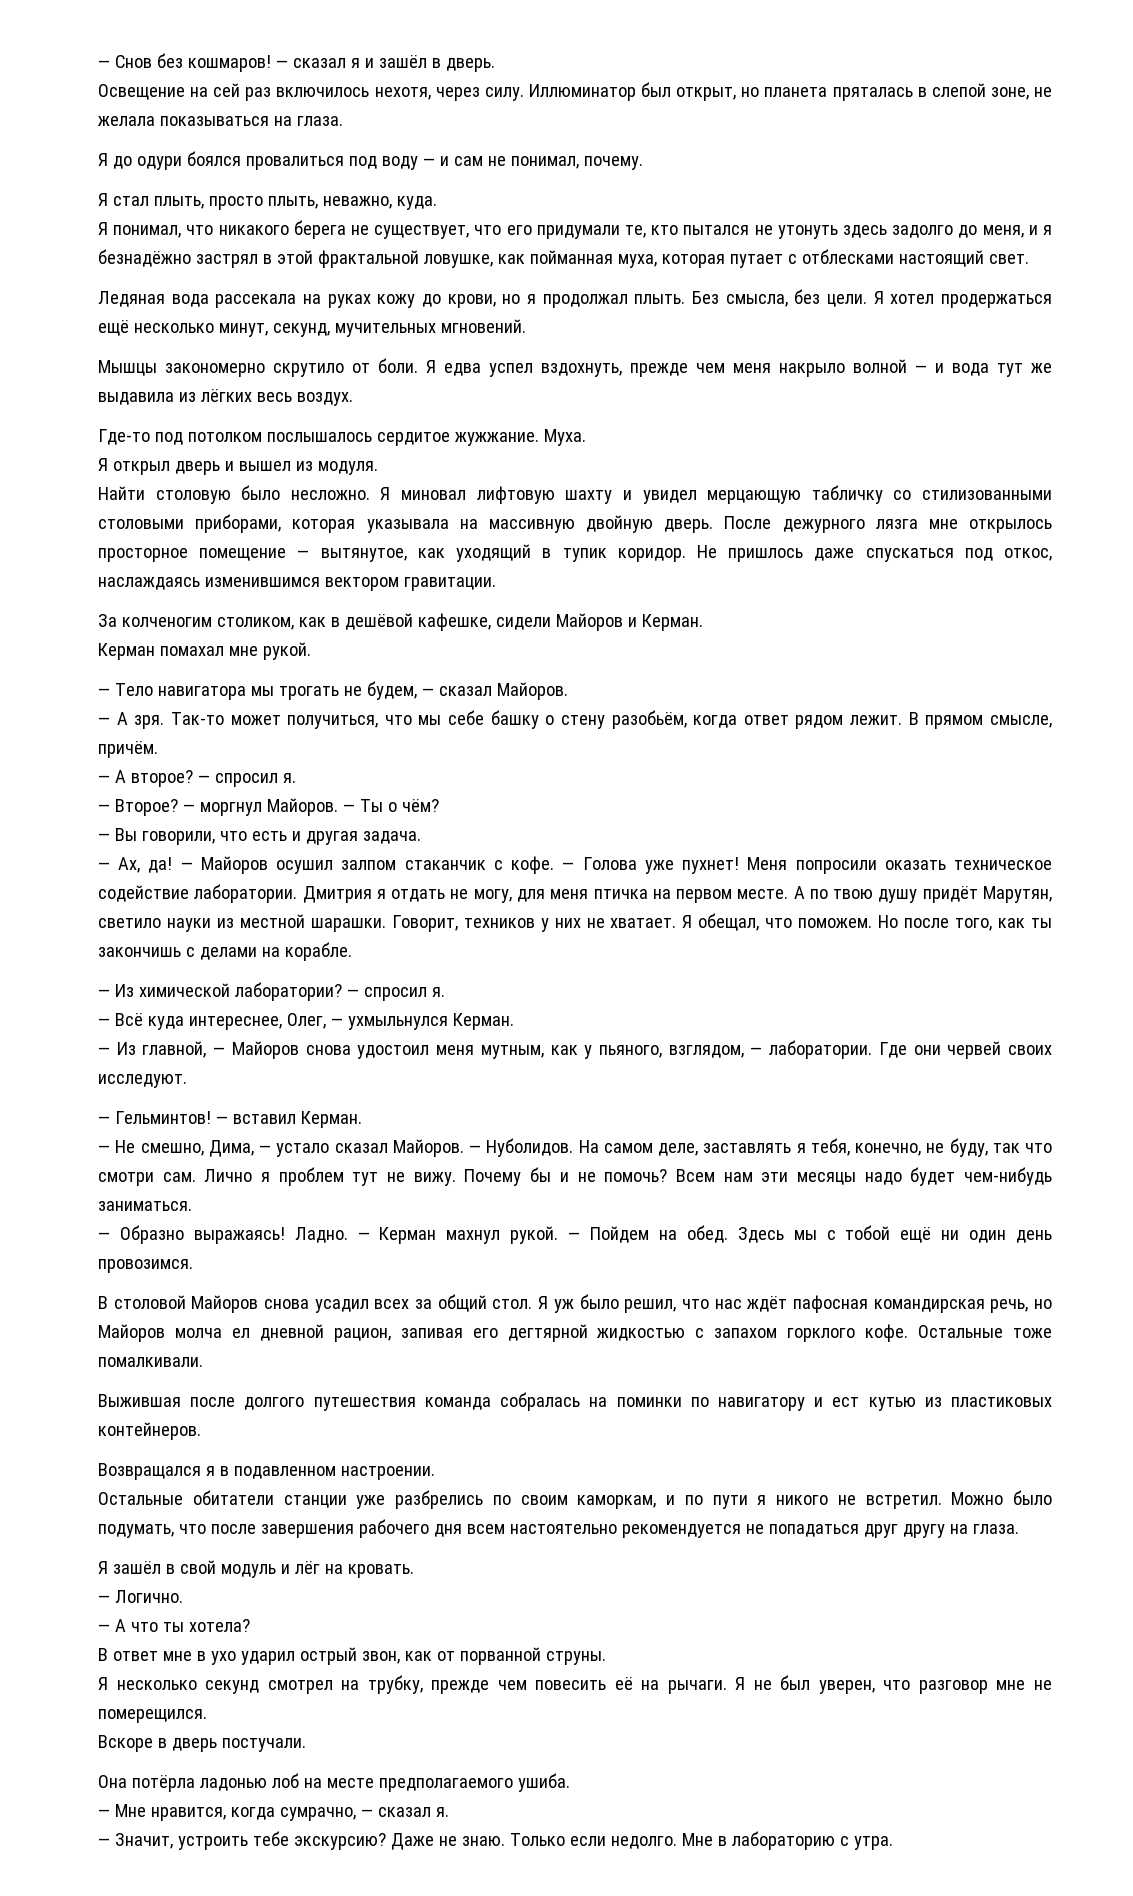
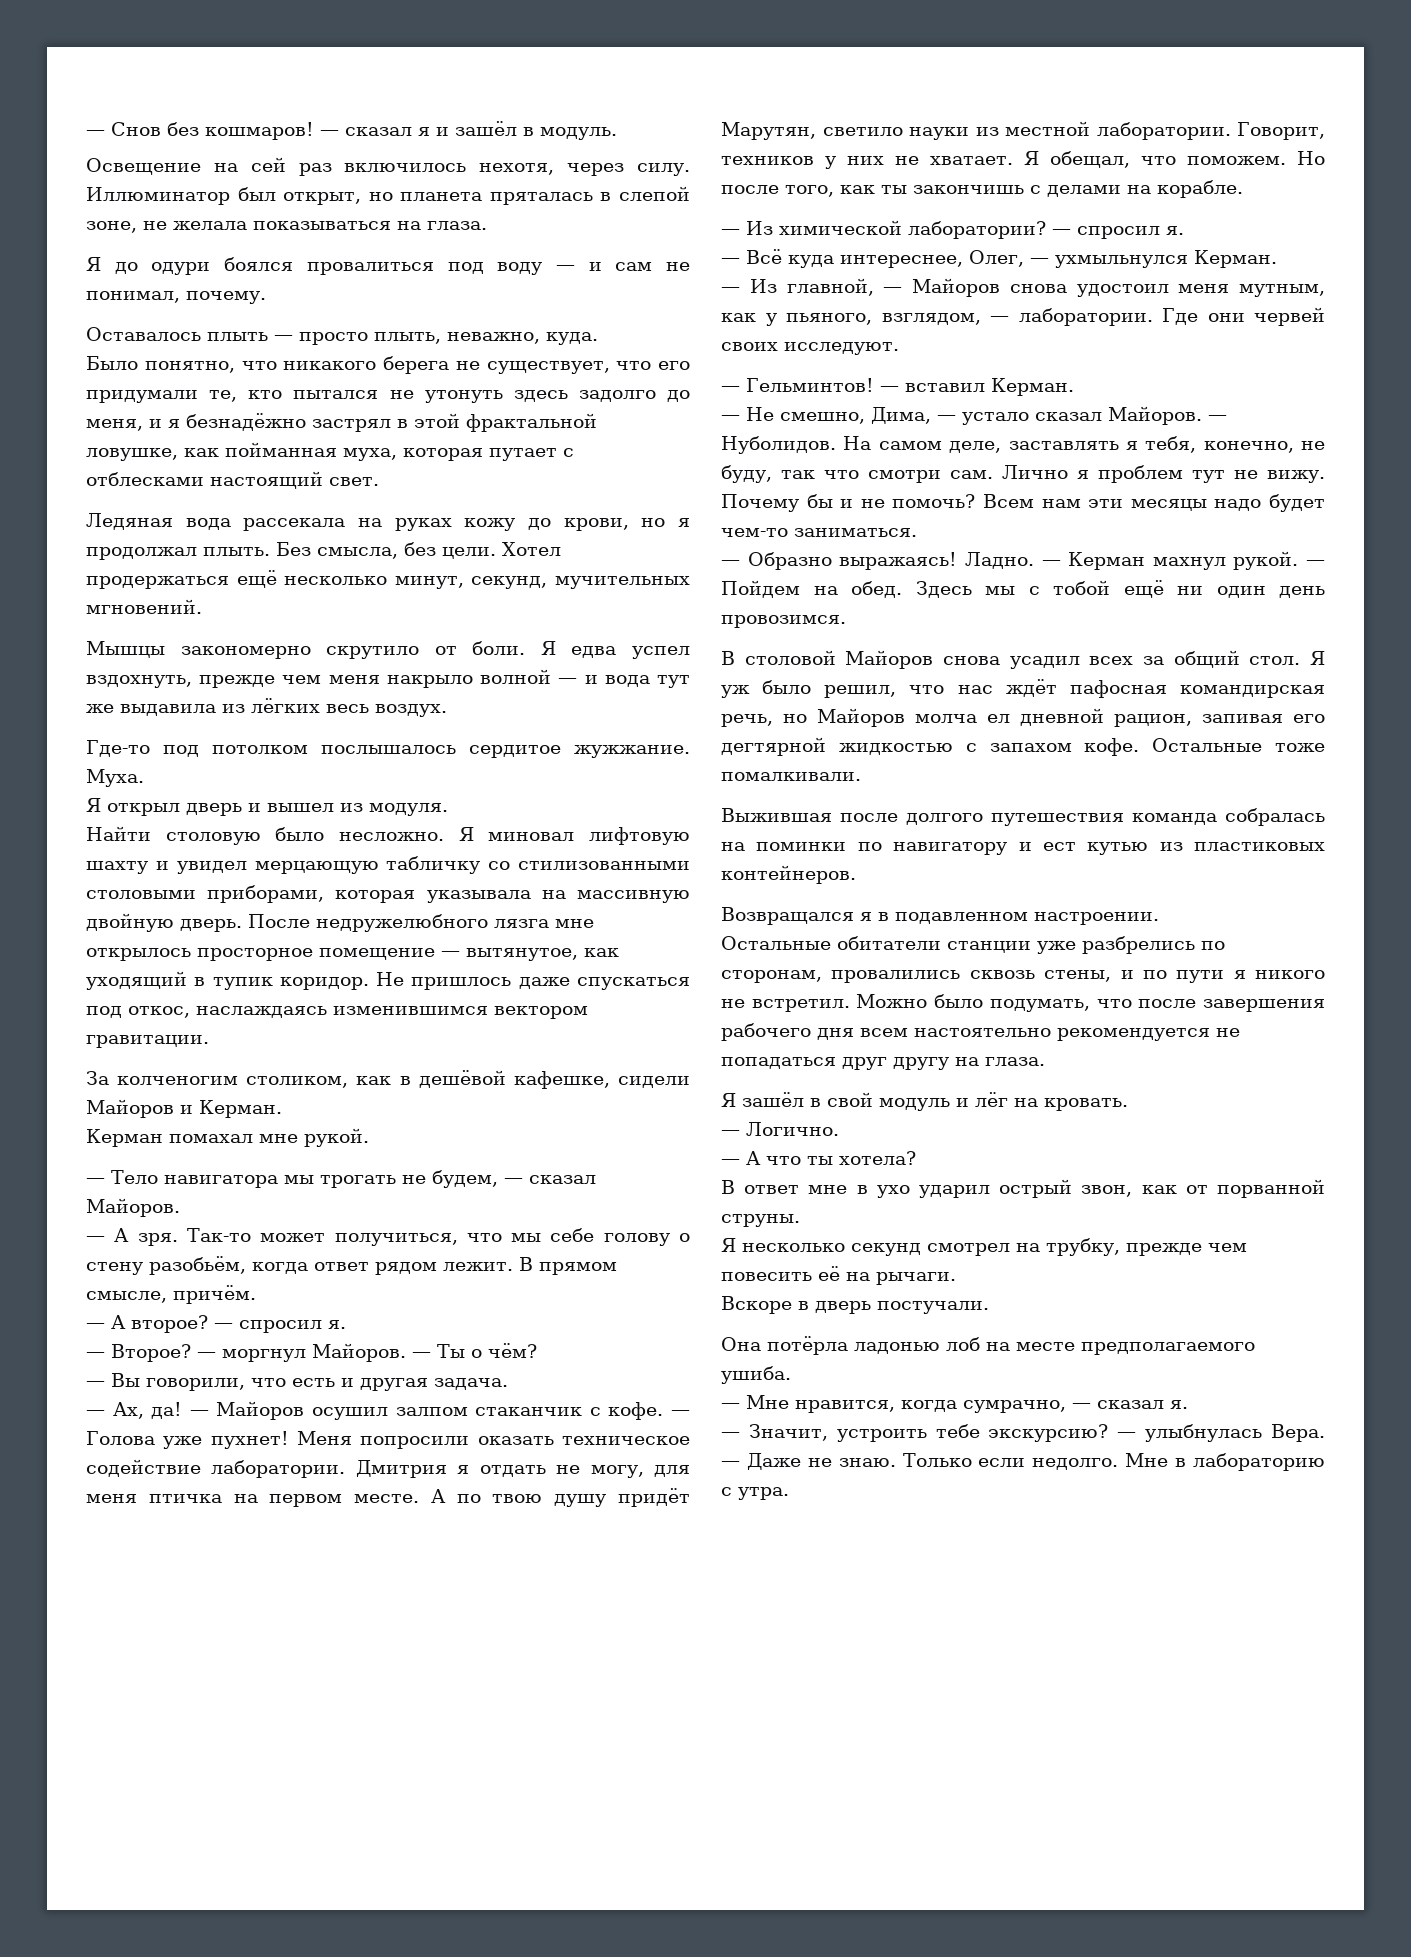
- — сказал я и зашёл в дверь.
+ — сказал я и зашёл в модуль.
- Я стал плыть, просто плыть, неважно, куда.
+ Оставалось плыть — просто плыть, неважно, куда.
- Я понимал, что никакого берега не существует, что его придумали те, кто пытался не утонуть здесь задолго до меня, и я безнадёжно застрял в этой фрактальной ловушке, как пойманная муха, которая путает с отблесками настоящий свет.
+ Было понятно, что никакого берега не существует, что его придумали те, кто пытался не утонуть здесь задолго до меня, и я безнадёжно застрял в этой фрактальной ловушке, как пойманная муха, которая путает с отблесками настоящий свет.
- Я хотел продержаться ещё несколько минут, секунд, мучительных мгновений.
+ Хотел продержаться ещё несколько минут, секунд, мучительных мгновений.
- После дежурного лязга мне открылось просторное помещение — вытянутое, как уходящий в тупик коридор.
+ После недружелюбного лязга мне открылось просторное помещение — вытянутое, как уходящий в тупик коридор.
- Так-то может получиться, что мы себе башку о стену разобьём, когда ответ рядом лежит.
+ Так-то может получиться, что мы себе голову о стену разобьём, когда ответ рядом лежит.
- А по твою душу придёт Марутян, светило науки из местной шарашки.
+ А по твою душу придёт Марутян, светило науки из местной лаборатории.
- Всем нам эти месяцы надо будет чем-нибудь заниматься.
+ Всем нам эти месяцы надо будет чем-то заниматься.
- Я уж было решил, что нас ждёт пафосная командирская речь, но Майоров молча ел дневной рацион, запивая его дегтярной жидкостью с запахом горклого кофе.
+ Я уж было решил, что нас ждёт пафосная командирская речь, но Майоров молча ел дневной рацион, запивая его дегтярной жидкостью с запахом кофе.
- Остальные обитатели станции уже разбрелись по своим каморкам, и по пути я никого не встретил.
+ Остальные обитатели станции уже разбрелись по сторонам, провалились сквозь стены, и по пути я никого не встретил.
- Я не был уверен, что разговор мне не померещился.
- Даже не знаю.
+ — улыбнулась Вера. — Даже не знаю.

